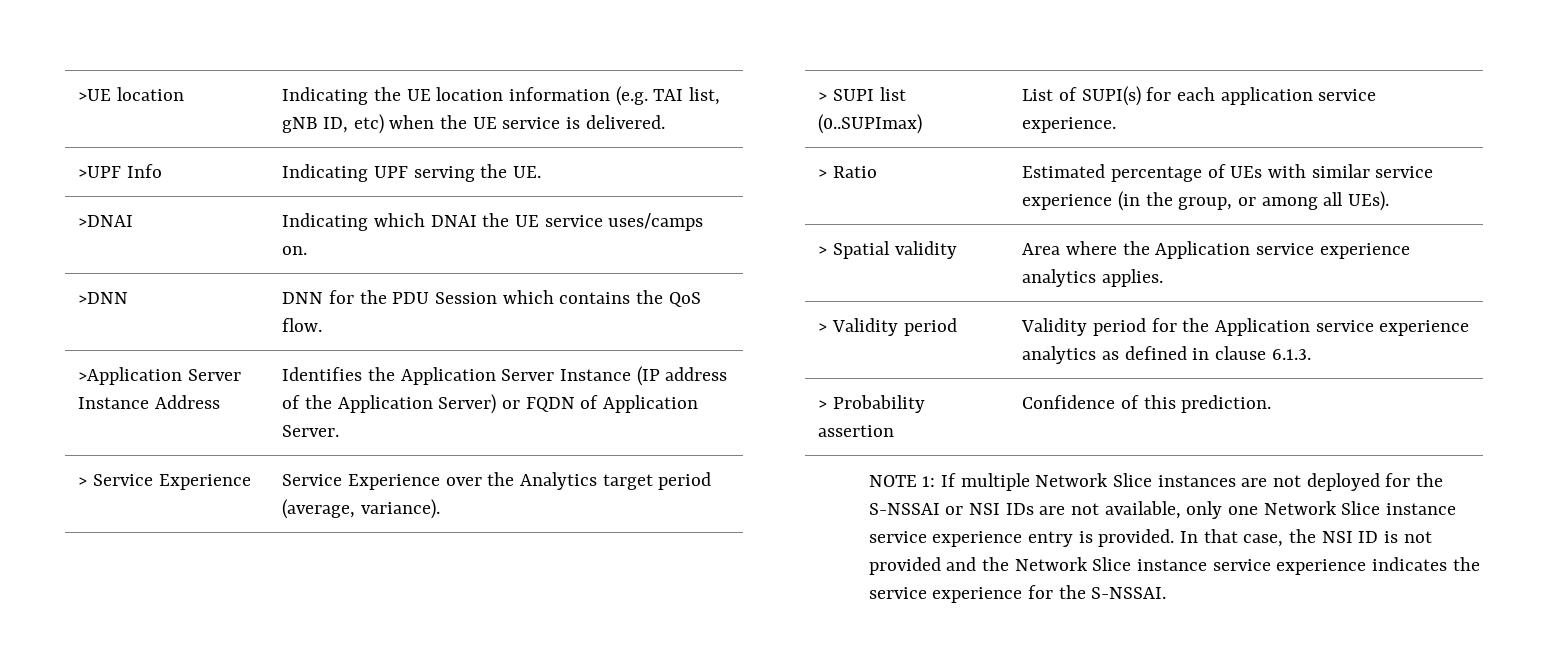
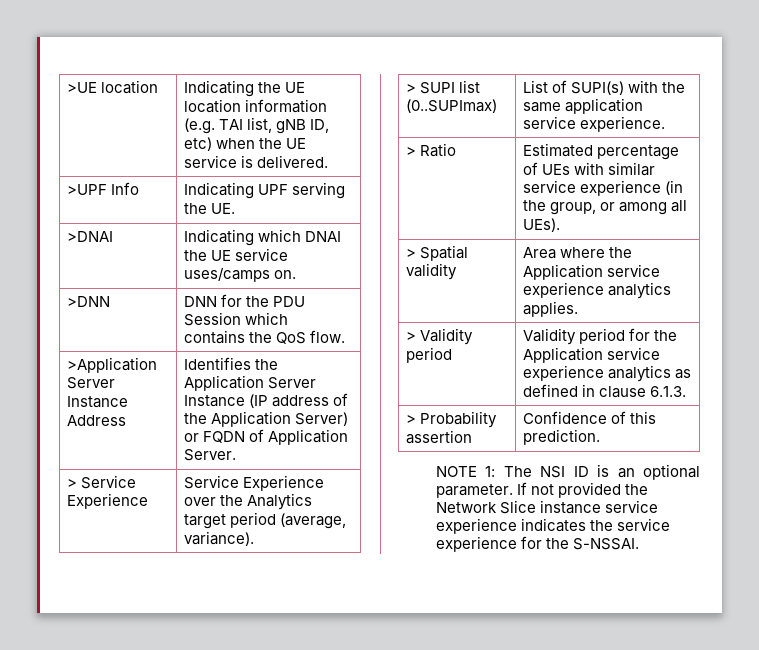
- > SUPI list (0..SUPImax) | List of SUPI(s) for each application service experience.
+ > SUPI list (0..SUPImax) | List of SUPI(s) with the same application service experience.
- NOTE 1: If multiple Network Slice instances are not deployed for the S-NSSAI or NSI IDs are not available, only one Network Slice instance service experience entry is provided. In that case, the NSI ID is not provided and the Network Slice instance service experience indicates the service experience for the S-NSSAI.
+ NOTE 1: The NSI ID is an optional parameter. If not provided the Network Slice instance service experience indicates the service experience for the S-NSSAI.

